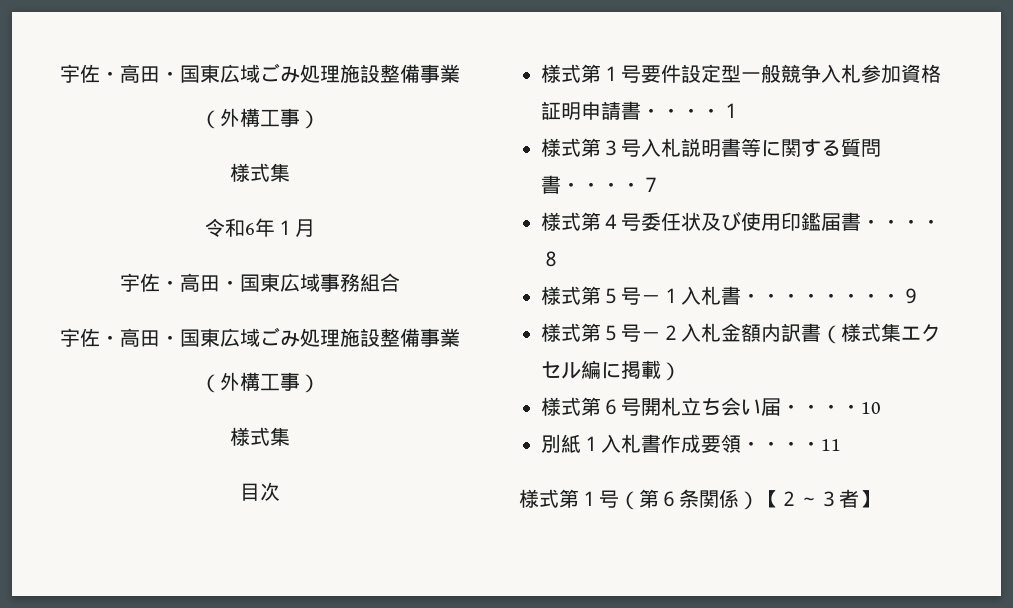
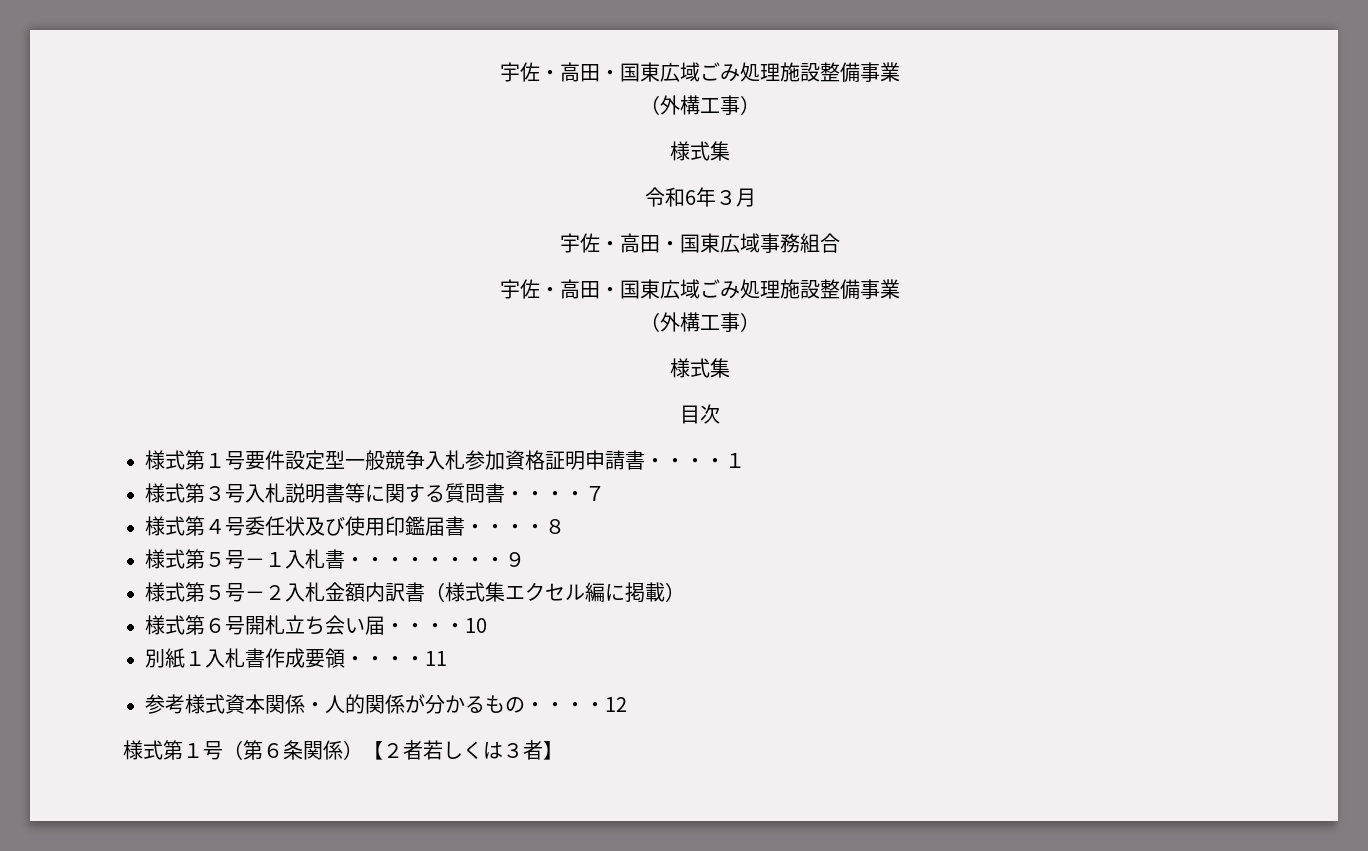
- 令和6年１月
+ 令和6年３月
+ 参考様式資本関係・人的関係が分かるもの・・・・12
- 様式第１号（第６条関係）【２～３者】
+ 様式第１号（第６条関係）【２者若しくは３者】

